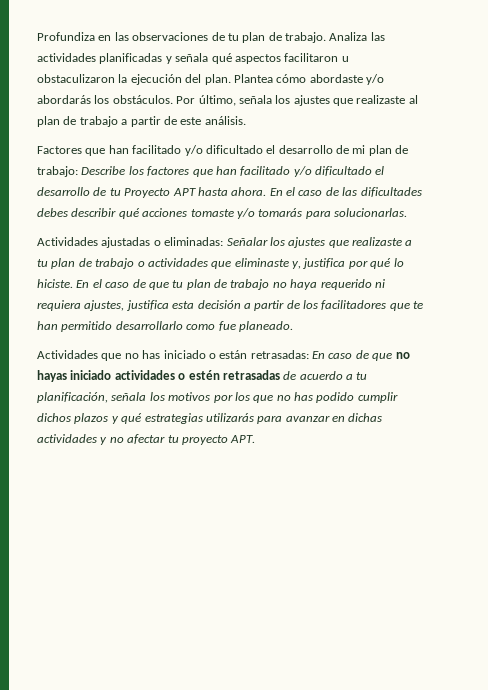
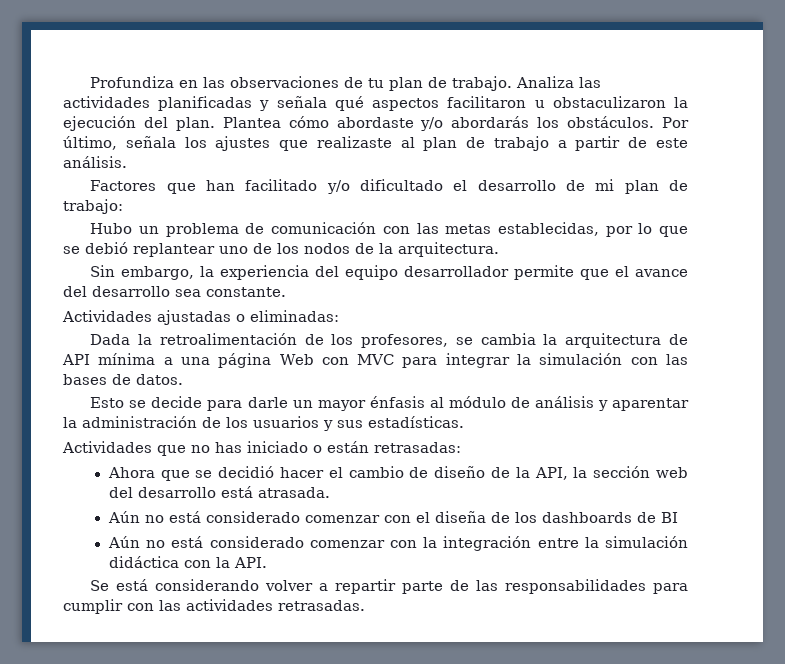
- Factores que han facilitado y/o dificultado el desarrollo de mi plan de trabajo: Describe los factores que han facilitado y/o dificultado el desarrollo de tu Proyecto APT hasta ahora. En el caso de las dificultades debes describir qué acciones tomaste y/o tomarás para solucionarlas.
- Actividades ajustadas o eliminadas: Señalar los ajustes que realizaste a tu plan de trabajo o actividades que eliminaste y, justifica por qué lo hiciste. En el caso de que tu plan de trabajo no haya requerido ni requiera ajustes, justifica esta decisión a partir de los facilitadores que te han permitido desarrollarlo como fue planeado.
+ Factores que han facilitado y/o dificultado el desarrollo de mi plan de trabajo:
+ Hubo un problema de comunicación con las metas establecidas, por lo que se debió replantear uno de los nodos de la arquitectura.
+ Sin embargo, la experiencia del equipo desarrollador permite que el avance del desarrollo sea constante.
+ Actividades ajustadas o eliminadas:
+ Dada la retroalimentación de los profesores, se cambia la arquitectura de API mínima a una página Web con MVC para integrar la simulación con las bases de datos.
+ Esto se decide para darle un mayor énfasis al módulo de análisis y aparentar la administración de los usuarios y sus estadísticas.
- Actividades que no has iniciado o están retrasadas: En caso de que no hayas iniciado actividades o estén retrasadas de acuerdo a tu planificación, señala los motivos por los que no has podido cumplir dichos plazos y qué estrategias utilizarás para avanzar en dichas actividades y no afectar tu proyecto APT.
+ Actividades que no has iniciado o están retrasadas:
+ Ahora que se decidió hacer el cambio de diseño de la API, la sección web del desarrollo está atrasada.
+ Aún no está considerado comenzar con el diseña de los dashboards de BI
+ Aún no está considerado comenzar con la integración entre la simulación didáctica con la API.
+ Se está considerando volver a repartir parte de las responsabilidades para cumplir con las actividades retrasadas.

